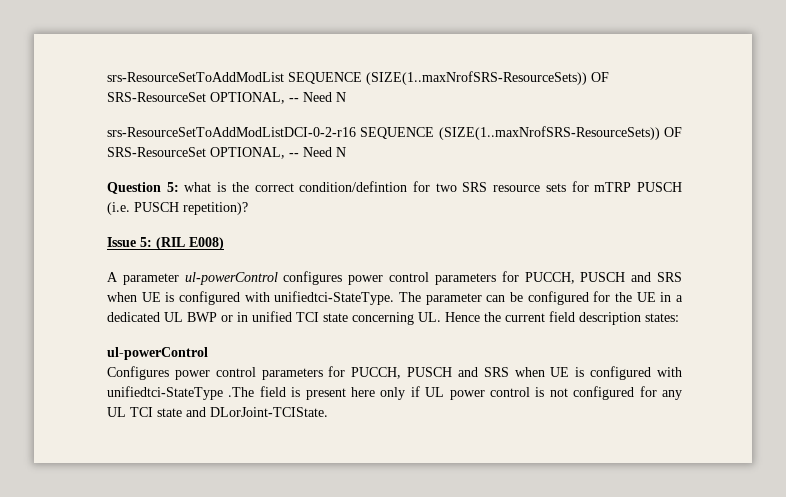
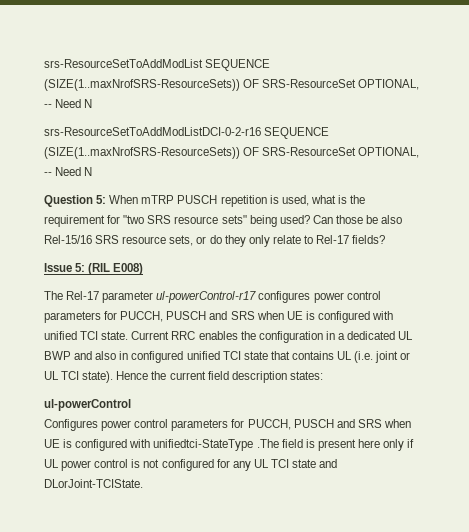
- Question 5: what is the correct condition/defintion for two SRS resource sets for mTRP PUSCH (i.e. PUSCH repetition)?
+ Question 5: When mTRP PUSCH repetition is used, what is the requirement for "two SRS resource sets" being used? Can those be also Rel-15/16 SRS resource sets, or do they only relate to Rel-17 fields?
- A parameter ul-powerControl configures power control parameters for PUCCH, PUSCH and SRS when UE is configured with unifiedtci-StateType. The parameter can be configured for the UE in a dedicated UL BWP or in unified TCI state concerning UL. Hence the current field description states:
+ The Rel-17 parameter ul-powerControl-r17 configures power control parameters for PUCCH, PUSCH and SRS when UE is configured with unified TCI state. Current RRC enables the configuration in a dedicated UL BWP and also in configured unified TCI state that contains UL (i.e. joint or UL TCI state). Hence the current field description states:

